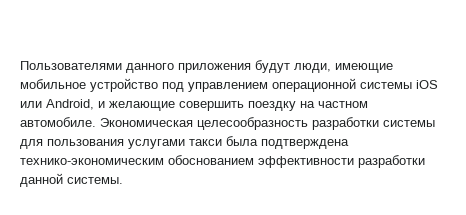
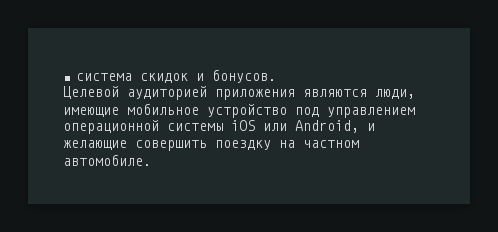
- Пользователями данного приложения будут люди, имеющие мобильное устройство под управлением операционной системы iOS или Android, и желающие совершить поездку на частном автомобиле. Экономическая целесообразность разработки системы для пользования услугами такси была подтверждена технико-экономическим обоснованием эффективности разработки данной системы.
+ система скидок и бонусов.
+ Целевой аудиторией приложения являются люди, имеющие мобильное устройство под управлением операционной системы iOS или Android, и желающие совершить поездку на частном автомобиле.

